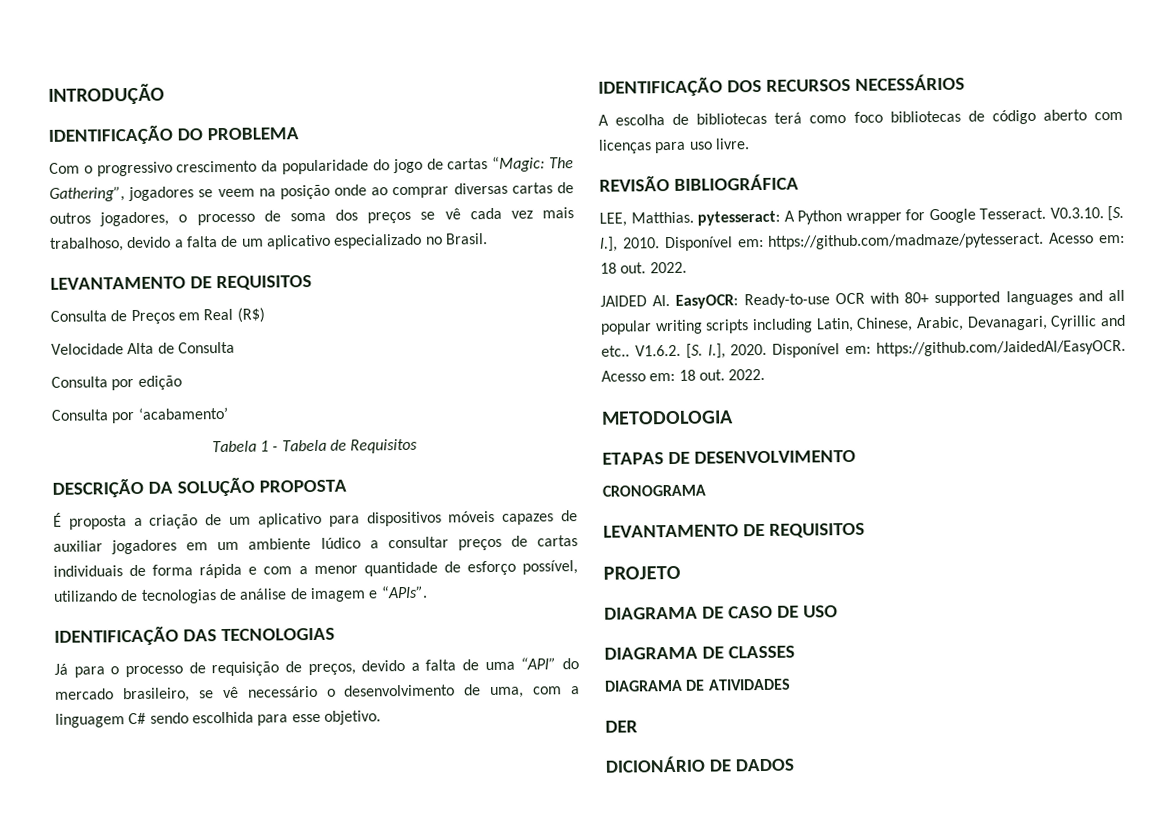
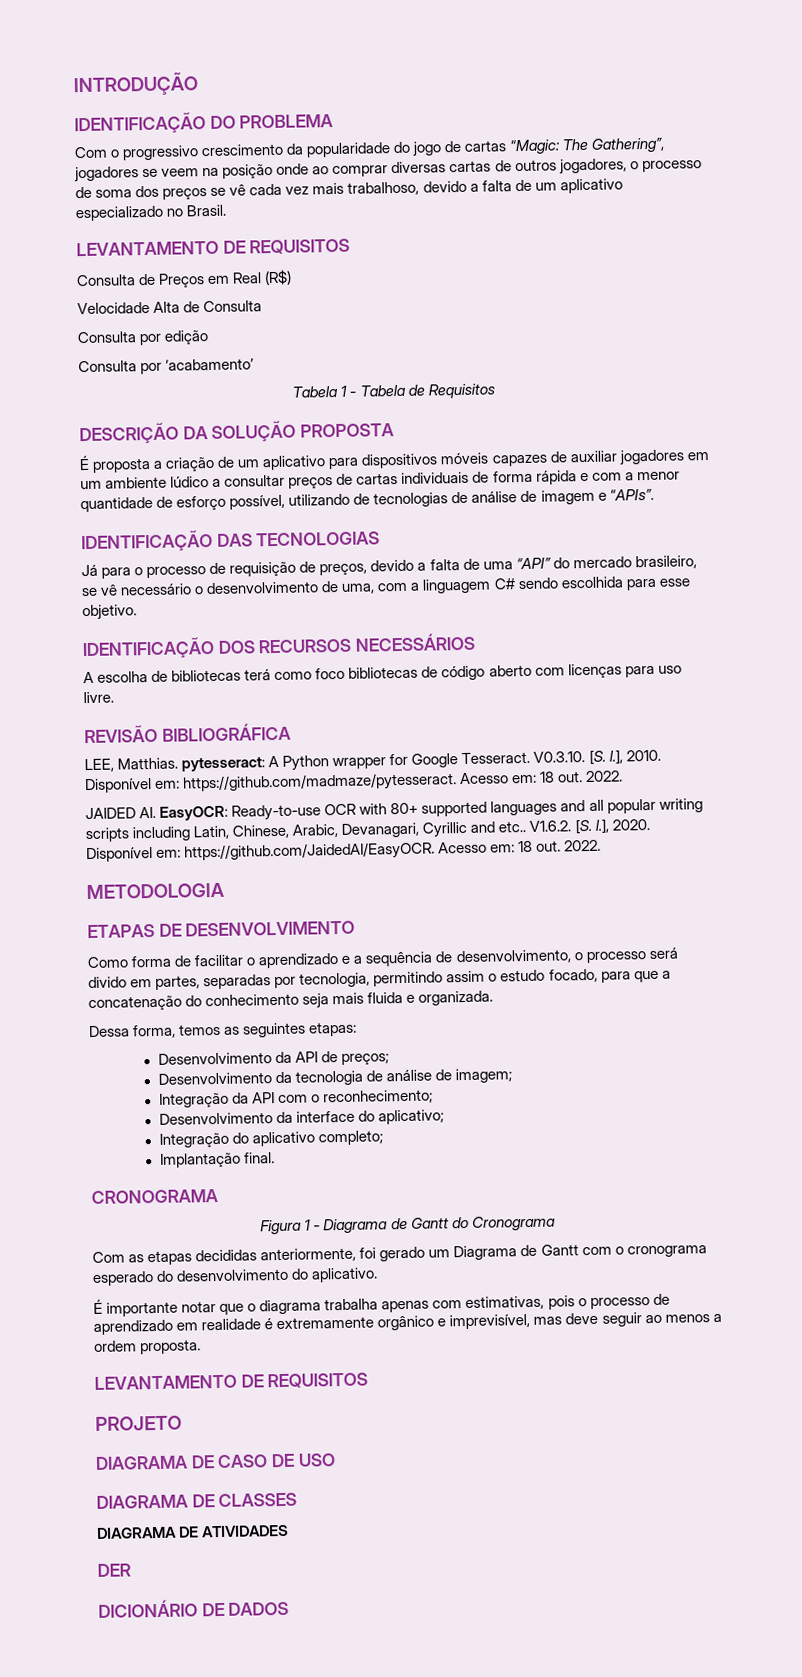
+ Como forma de facilitar o aprendizado e a sequência de desenvolvimento, o processo será divido em partes, separadas por tecnologia, permitindo assim o estudo focado, para que a concatenação do conhecimento seja mais fluida e organizada.
+ Dessa forma, temos as seguintes etapas:
+ Desenvolvimento da API de preços;
+ Desenvolvimento da tecnologia de análise de imagem;
+ Integração da API com o reconhecimento;
+ Desenvolvimento da interface do aplicativo;
+ Integração do aplicativo completo;
+ Implantação final.
  CRONOGRAMA
+ Figura 1 - Diagrama de Gantt do Cronograma
+ Com as etapas decididas anteriormente, foi gerado um Diagrama de Gantt com o cronograma esperado do desenvolvimento do aplicativo.
+ É importante notar que o diagrama trabalha apenas com estimativas, pois o processo de aprendizado em realidade é extremamente orgânico e imprevisível, mas deve seguir ao menos a ordem proposta.

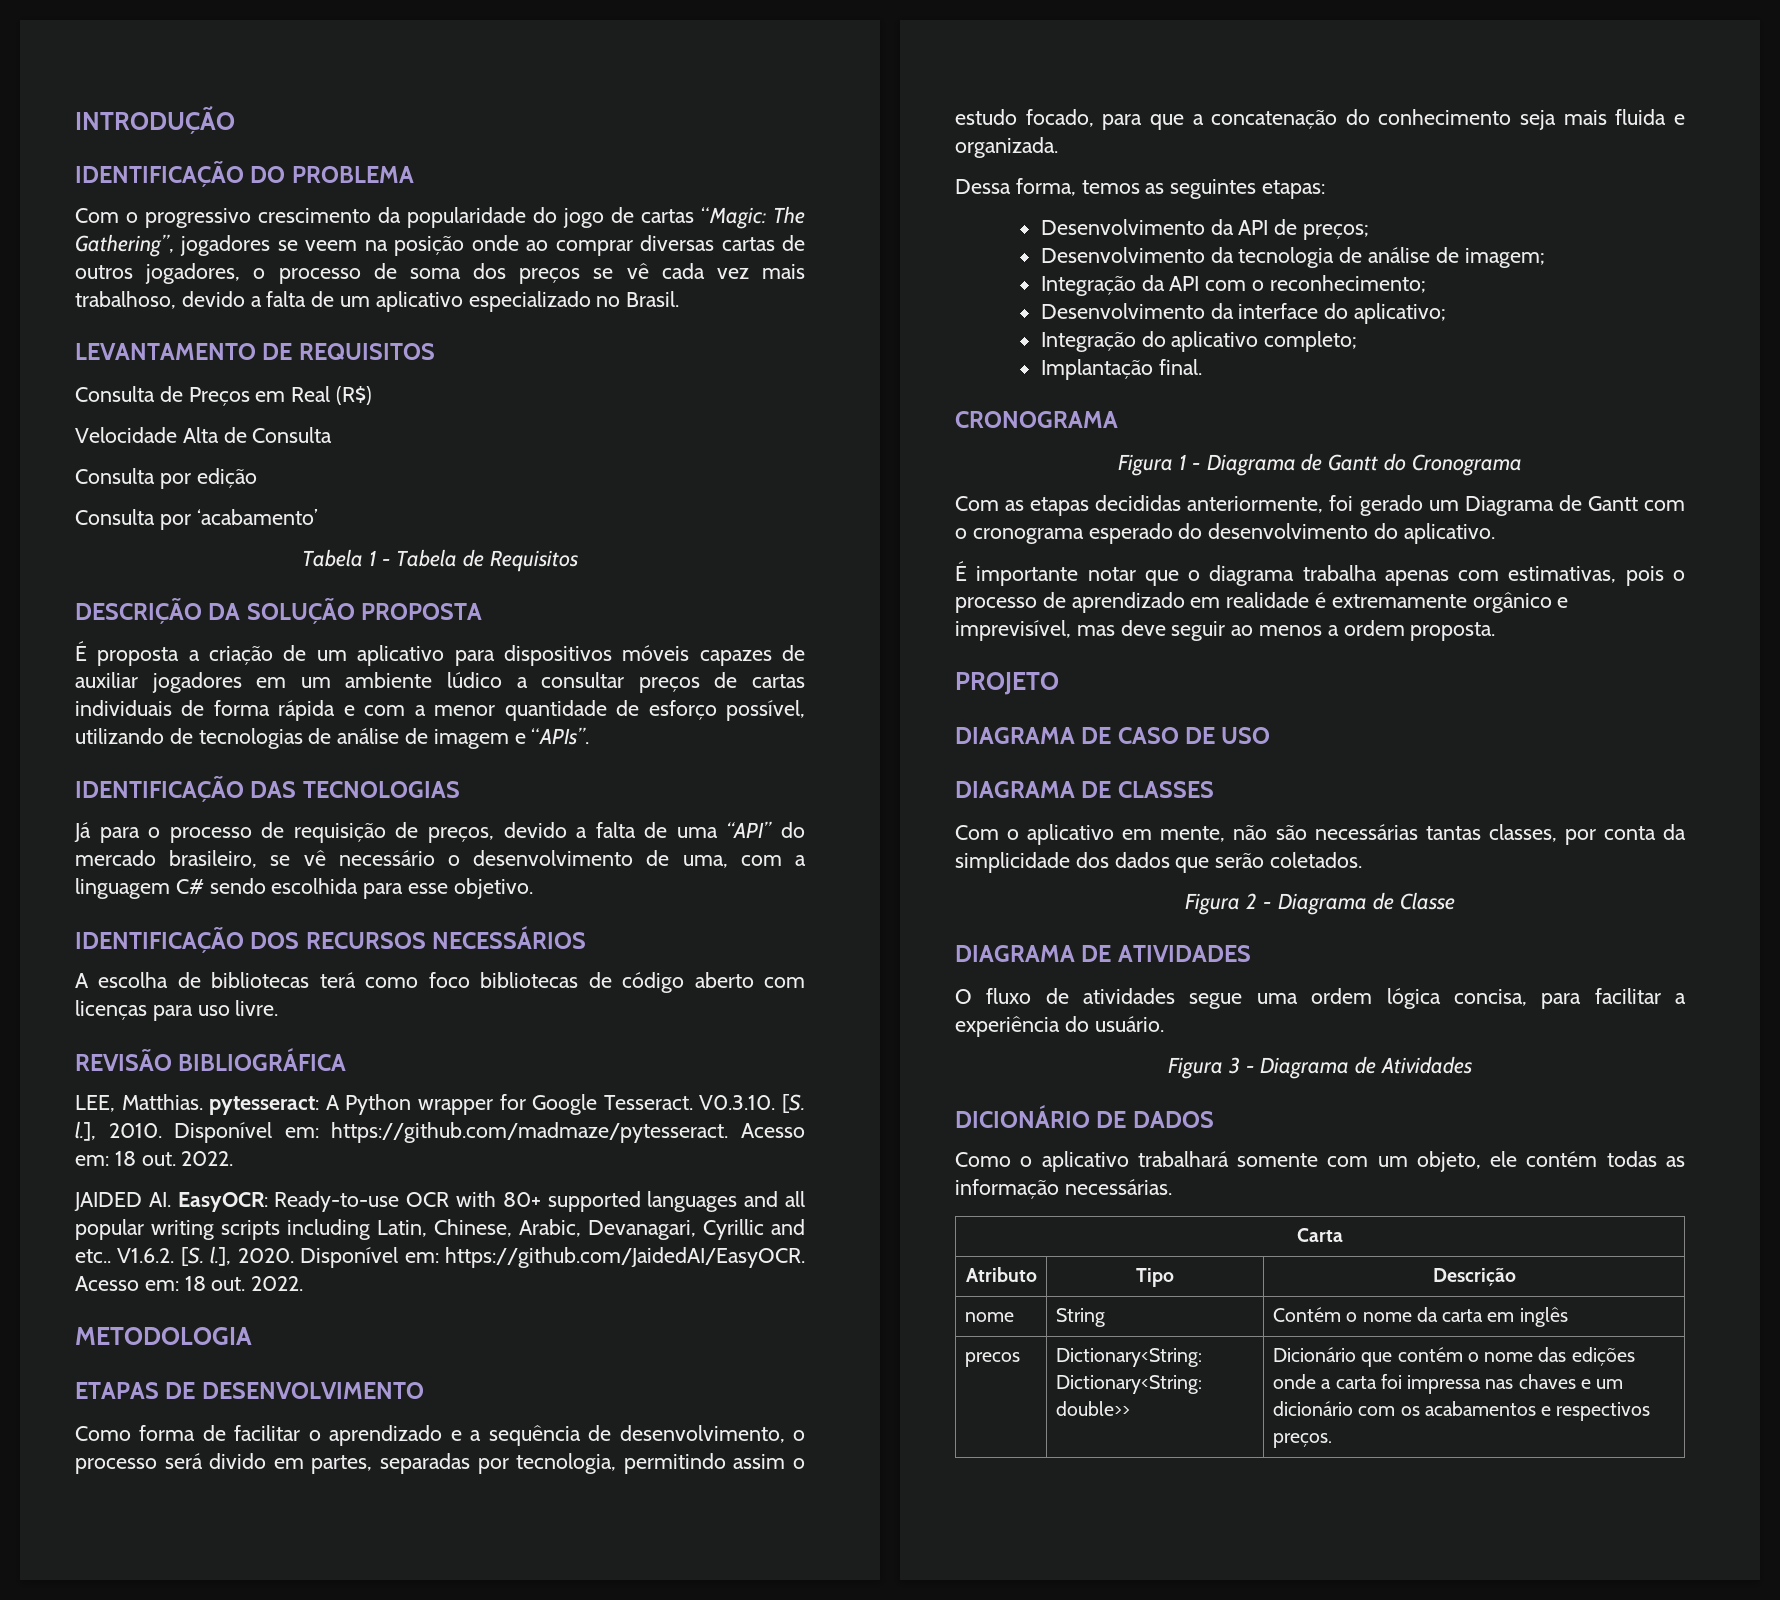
  É importante notar que o diagrama trabalha apenas com estimativas, pois o processo de aprendizado em realidade é extremamente orgânico e imprevisível, mas deve seguir ao menos a ordem proposta.
- LEVANTAMENTO DE REQUISITOS
+ Com o aplicativo em mente, não são necessárias tantas classes, por conta da simplicidade dos dados que serão coletados.
+ Figura 2 - Diagrama de Classe
  DIAGRAMA DE ATIVIDADES
- DER
+ O fluxo de atividades segue uma ordem lógica concisa, para facilitar a experiência do usuário.
+ Figura 3 - Diagrama de Atividades
  DICIONÁRIO DE DADOS
+ Como o aplicativo trabalhará somente com um objeto, ele contém todas as informação necessárias.
+ Carta
+ Atributo | Tipo | Descrição
+ nome | String | Contém o nome da carta em inglês
+ precos | Dictionary<String: Dictionary<String: double>> | Dicionário que contém o nome das edições onde a carta foi impressa nas chaves e um dicionário com os acabamentos e respectivos preços.

